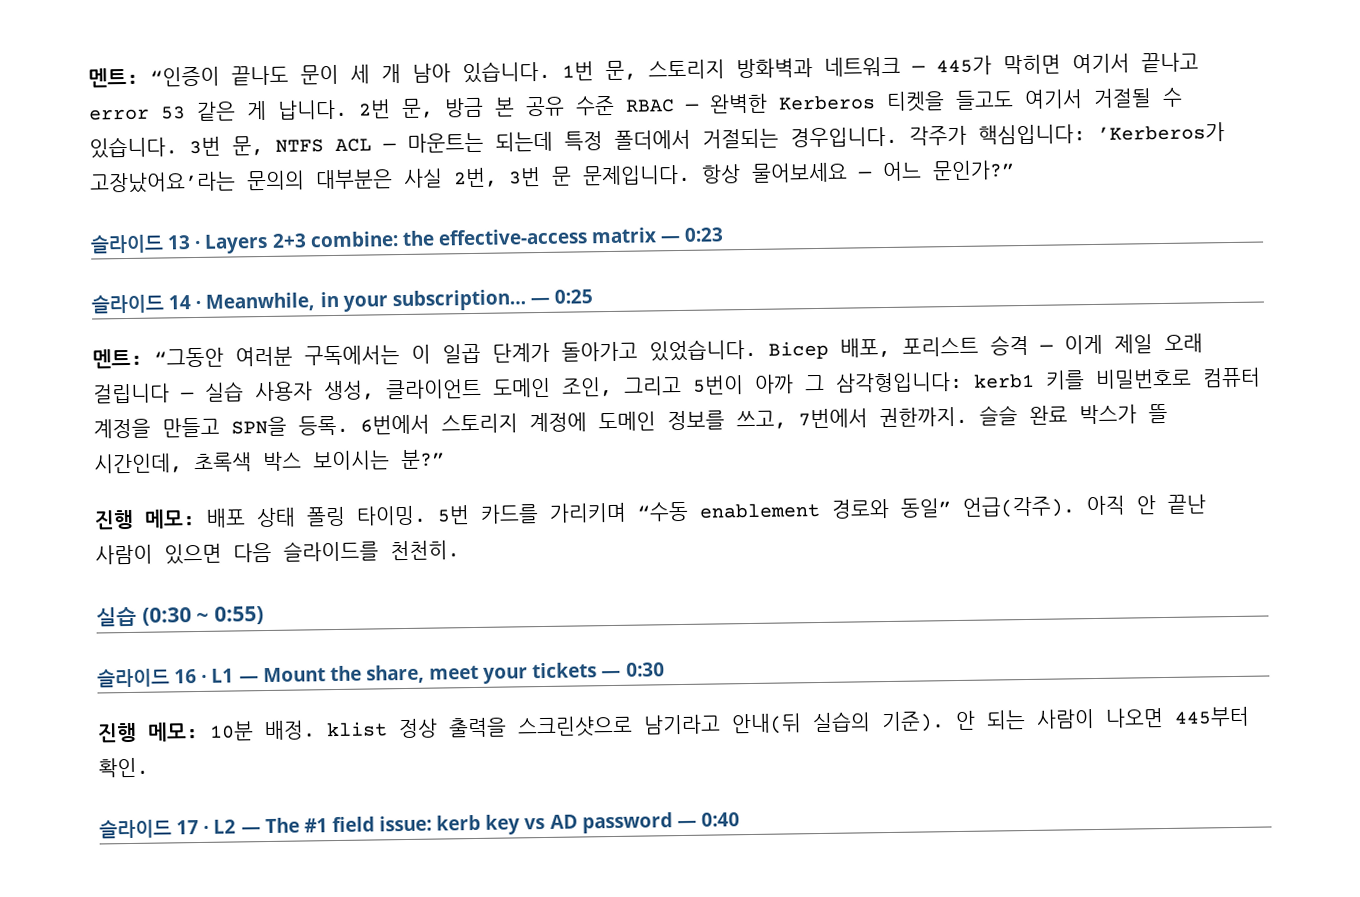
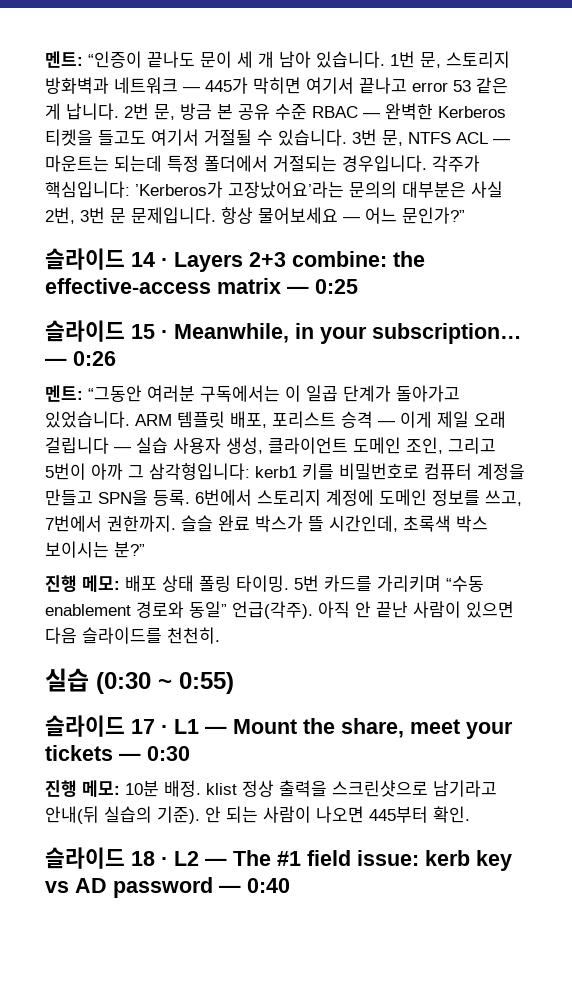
- 슬라이드 13 · Layers 2+3 combine: the effective-access matrix — 0:23
- 슬라이드 14 · Meanwhile, in your subscription…
+ 슬라이드 14 · Layers 2+3 combine: the effective-access matrix — 0:25
+ 슬라이드 15 · Meanwhile, in your subscription…
- — 0:25
+ — 0:26
- Bicep 배포, 포리스트 승격 — 이게 제일 오래 걸립니다 — 실습 사용자 생성, 클라이언트 도메인 조인, 그리고 5번이 아까 그 삼각형입니다: kerb1 키를 비밀번호로 컴퓨터 계정을 만들고 SPN을 등록.
+ ARM 템플릿 배포, 포리스트 승격 — 이게 제일 오래 걸립니다 — 실습 사용자 생성, 클라이언트 도메인 조인, 그리고 5번이 아까 그 삼각형입니다: kerb1 키를 비밀번호로 컴퓨터 계정을 만들고 SPN을 등록.
- 슬라이드 16 · L1 — Mount the share, meet your tickets — 0:30
+ 슬라이드 17 · L1 — Mount the share, meet your tickets — 0:30
- 슬라이드 17 · L2 — The #1 field issue: kerb key vs AD password — 0:40
+ 슬라이드 18 · L2 — The #1 field issue: kerb key vs AD password — 0:40

